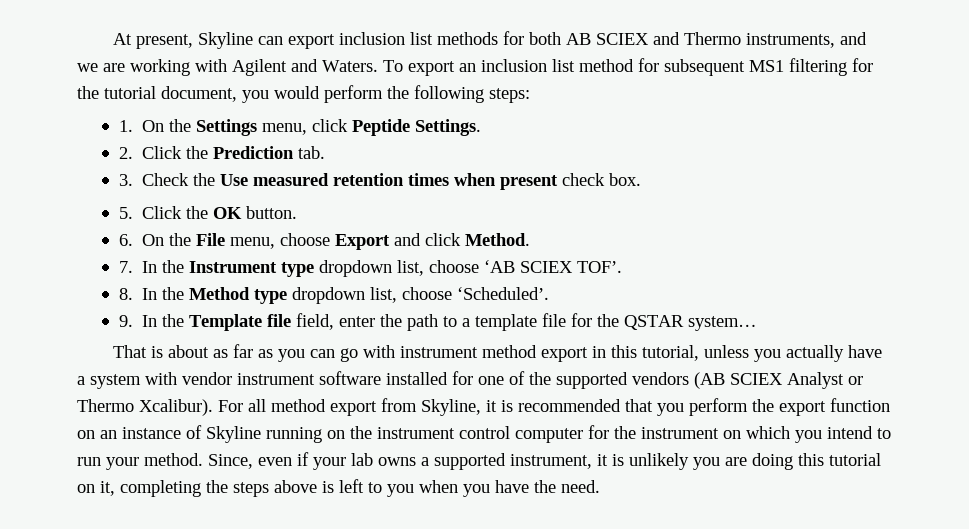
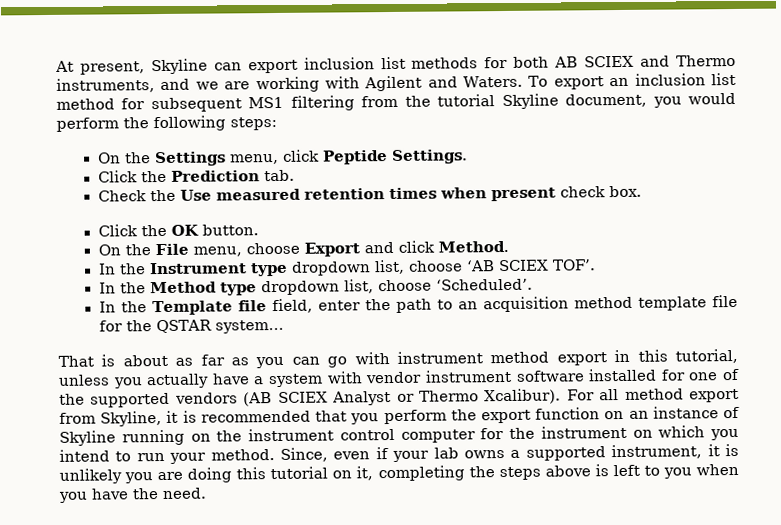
- To export an inclusion list method for subsequent MS1 filtering for the tutorial document, you would perform the following steps:
+ To export an inclusion list method for subsequent MS1 filtering from the tutorial Skyline document, you would perform the following steps:
- 1. On the Settings menu, click Peptide Settings.
+ On the Settings menu, click Peptide Settings.
- 2. Click the Prediction tab.
+ Click the Prediction tab.
- 3. Check the Use measured retention times when present check box.
+ Check the Use measured retention times when present check box.
- 5. Click the OK button.
+ Click the OK button.
- 6. On the File menu, choose Export and click Method.
+ On the File menu, choose Export and click Method.
- 7. In the Instrument type dropdown list, choose ‘AB SCIEX TOF’.
+ In the Instrument type dropdown list, choose ‘AB SCIEX TOF’.
- 8. In the Method type dropdown list, choose ‘Scheduled’.
+ In the Method type dropdown list, choose ‘Scheduled’.
- 9. In the Template file field, enter the path to a template file for the QSTAR system…
+ In the Template file field, enter the path to an acquisition method template file for the QSTAR system…

